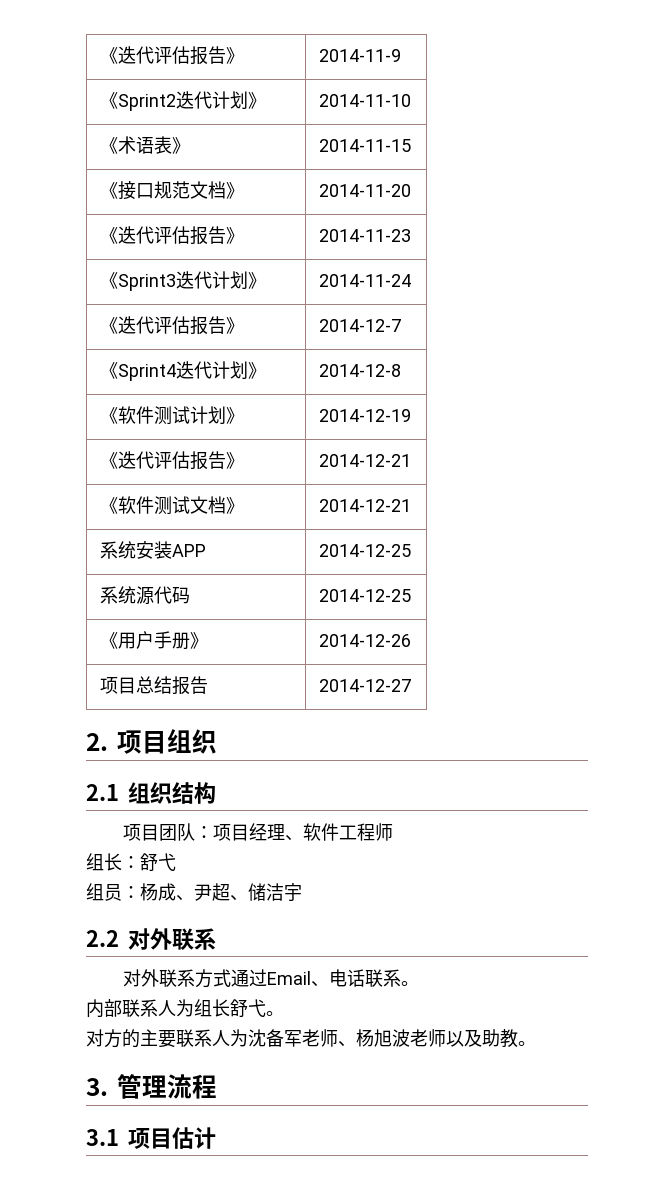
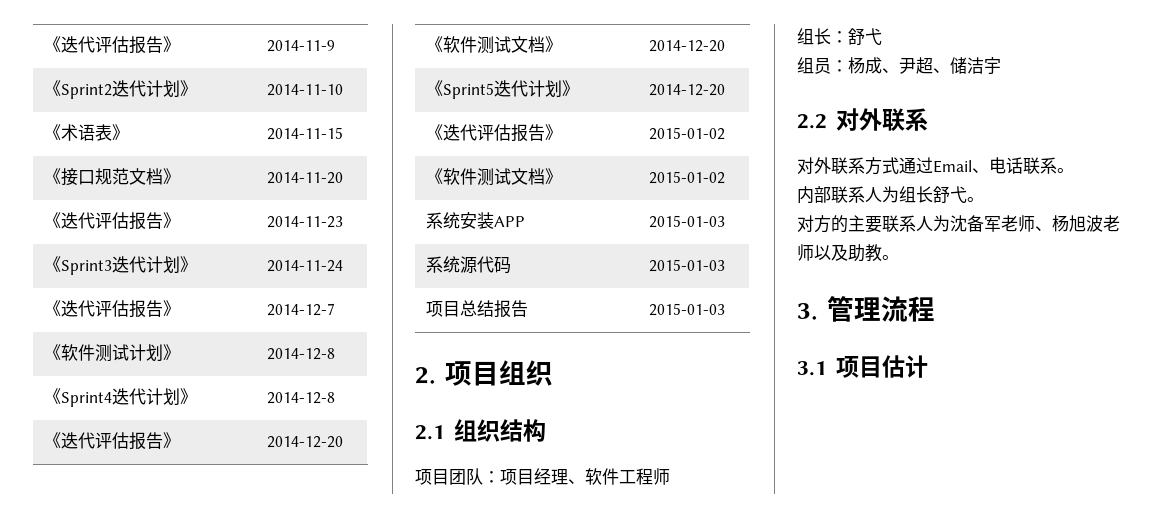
+ 《软件测试计划》 | 2014-12-8
- 《软件测试计划》 | 2014-12-19
- 《迭代评估报告》 | 2014-12-21
- 《软件测试文档》 | 2014-12-21
+ 《迭代评估报告》 | 2014-12-20
+ 《软件测试文档》 | 2014-12-20
+ 《Sprint5迭代计划》 | 2014-12-20
+ 《迭代评估报告》 | 2015-01-02
+ 《软件测试文档》 | 2015-01-02
- 系统安装APP | 2014-12-25
+ 系统安装APP | 2015-01-03
- 系统源代码 | 2014-12-25
- 《用户手册》 | 2014-12-26
+ 系统源代码 | 2015-01-03
- 项目总结报告 | 2014-12-27
+ 项目总结报告 | 2015-01-03

